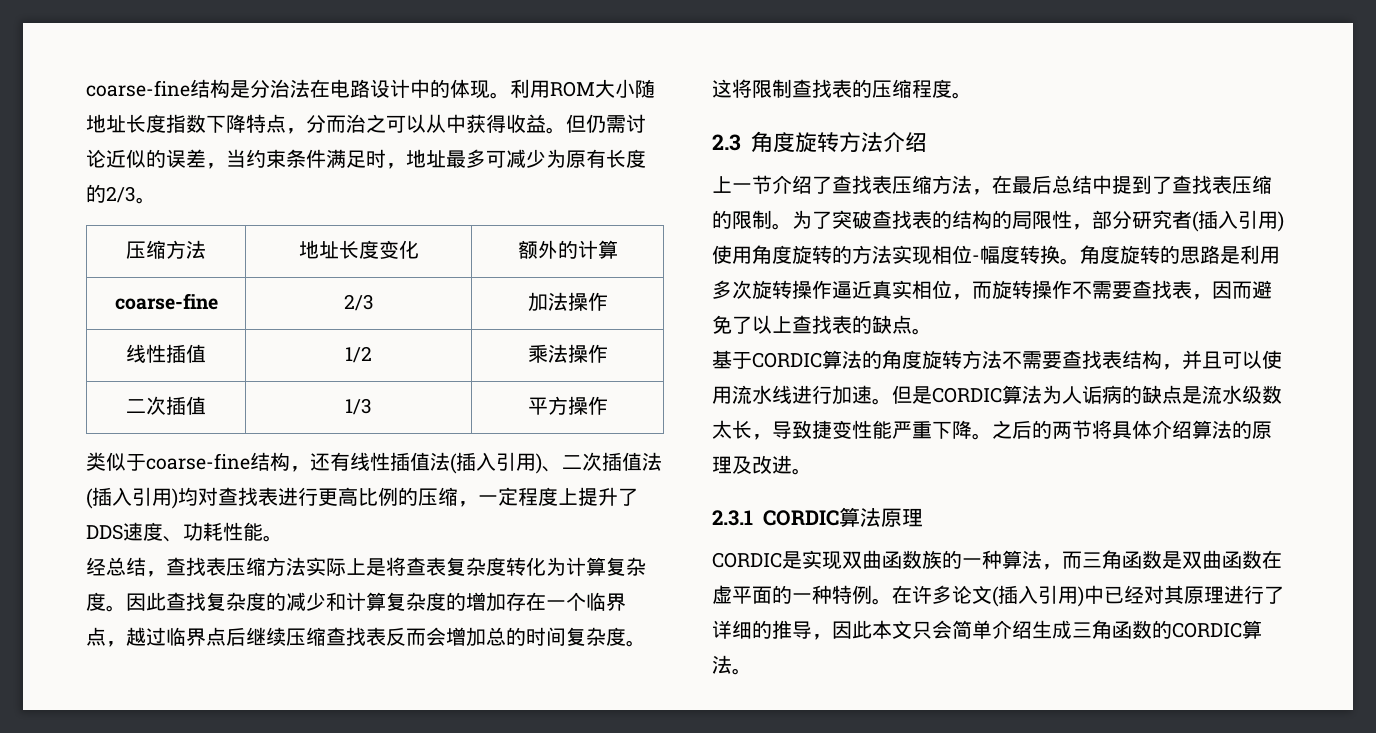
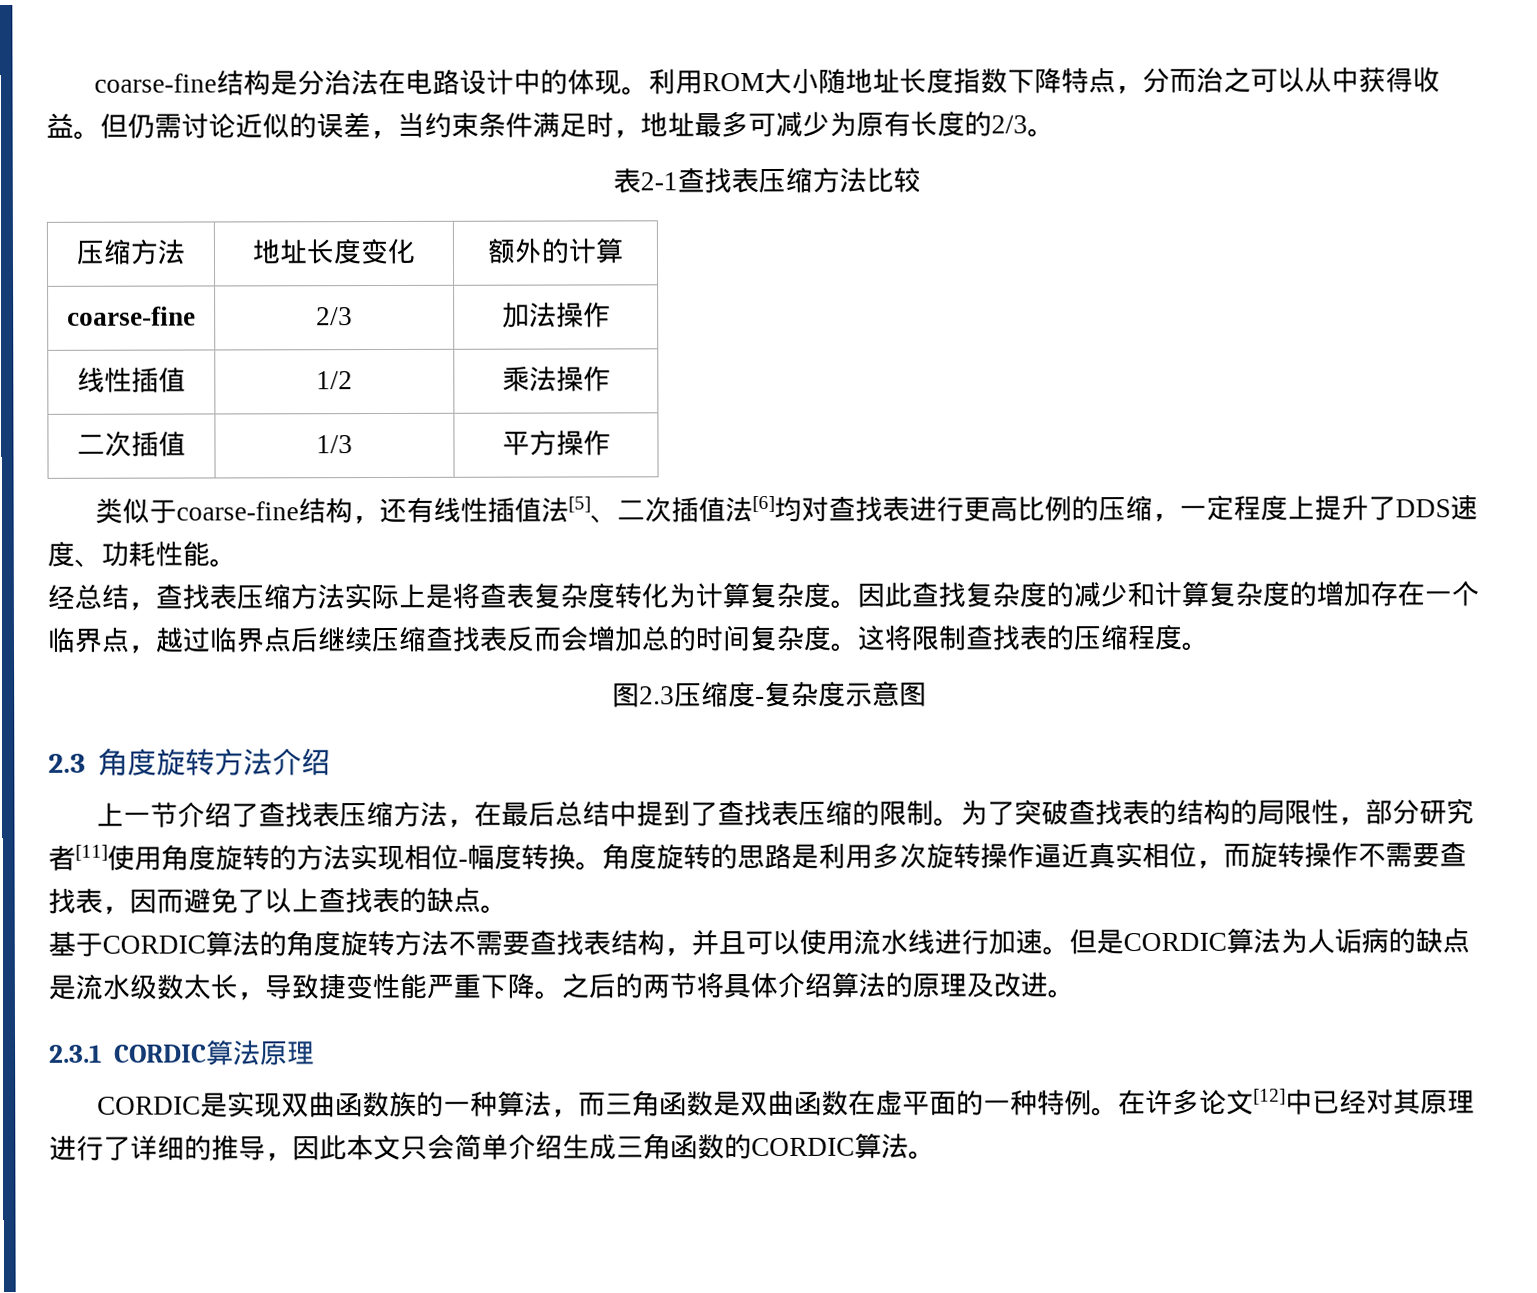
+ 表2-1查找表压缩方法比较
- 类似于coarse-fine结构，还有线性插值法(插入引用)、二次插值法(插入引用)均对查找表进行更高比例的压缩，一定程度上提升了DDS速度、功耗性能。
+ 类似于coarse-fine结构，还有线性插值法[5]、二次插值法[6]均对查找表进行更高比例的压缩，一定程度上提升了DDS速度、功耗性能。
+ 图2.3压缩度-复杂度示意图
- 为了突破查找表的结构的局限性，部分研究者(插入引用)使用角度旋转的方法实现相位-幅度转换。
+ 为了突破查找表的结构的局限性，部分研究者[11]使用角度旋转的方法实现相位-幅度转换。
- 在许多论文(插入引用)中已经对其原理进行了详细的推导，因此本文只会简单介绍生成三角函数的CORDIC算法。
+ 在许多论文[12]中已经对其原理进行了详细的推导，因此本文只会简单介绍生成三角函数的CORDIC算法。

